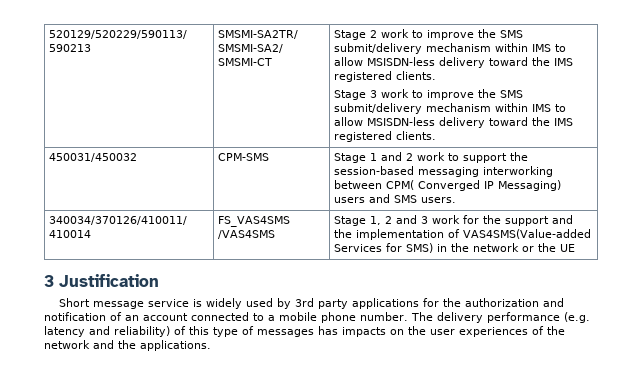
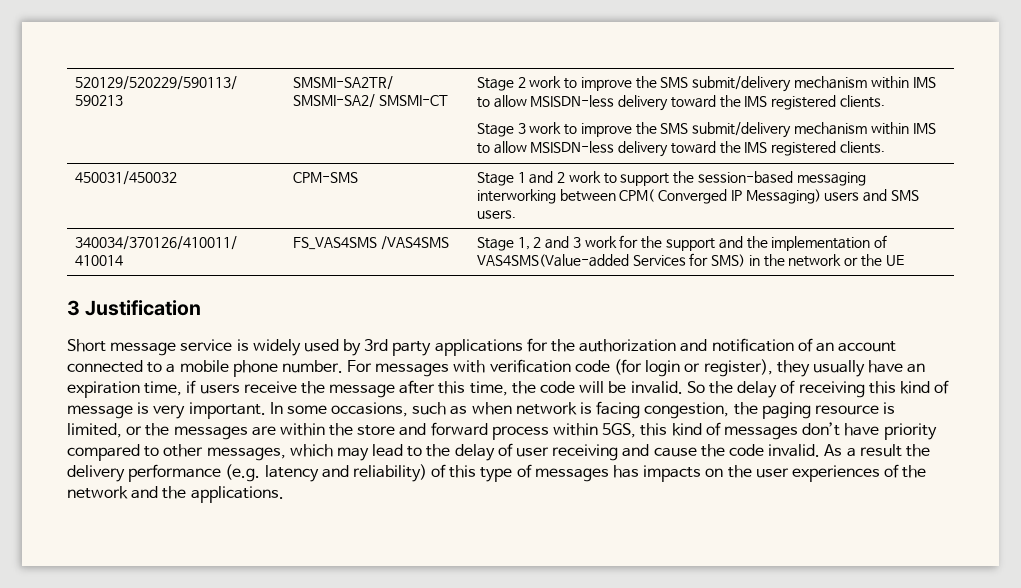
- The delivery performance (e.g. latency and reliability) of this type of messages has impacts on the user experiences of the network and the applications.
+ For messages with verification code (for login or register), they usually have an expiration time, if users receive the message after this time, the code will be invalid. So the delay of receiving this kind of message is very important. In some occasions, such as when network is facing congestion, the paging resource is limited, or the messages are within the store and forward process within 5GS, this kind of messages don’t have priority compared to other messages, which may lead to the delay of user receiving and cause the code invalid. As a result the delivery performance (e.g. latency and reliability) of this type of messages has impacts on the user experiences of the network and the applications.

